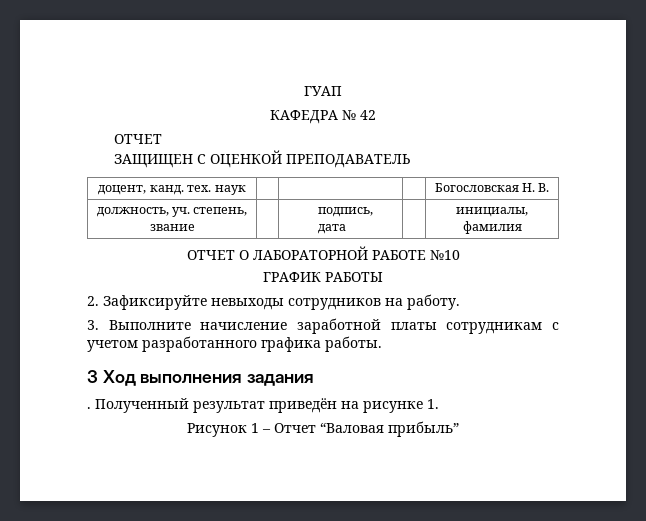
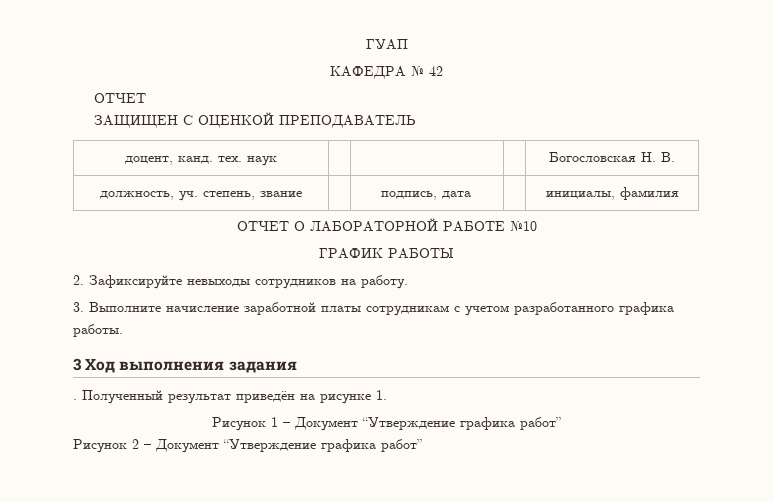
- Рисунок 1 – Отчет “Валовая прибыль”
+ Рисунок 1 – Документ “Утверждение графика работ”
+ Рисунок 2 – Документ “Утверждение графика работ”

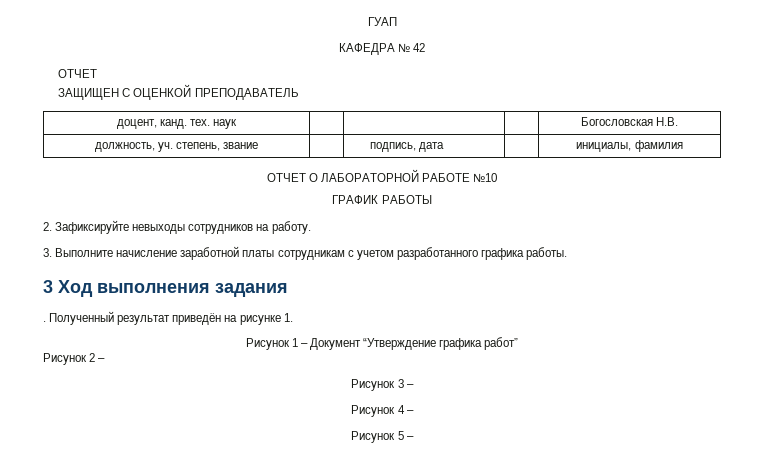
- доцент, канд. тех. наук | | | | Богословская Н. В.
+ доцент, канд. тех. наук | | | | Богословская Н.В.
- Рисунок 2 – Документ “Утверждение графика работ”
+ Рисунок 2 –
+ Рисунок 3 –
+ Рисунок 4 –
+ Рисунок 5 –

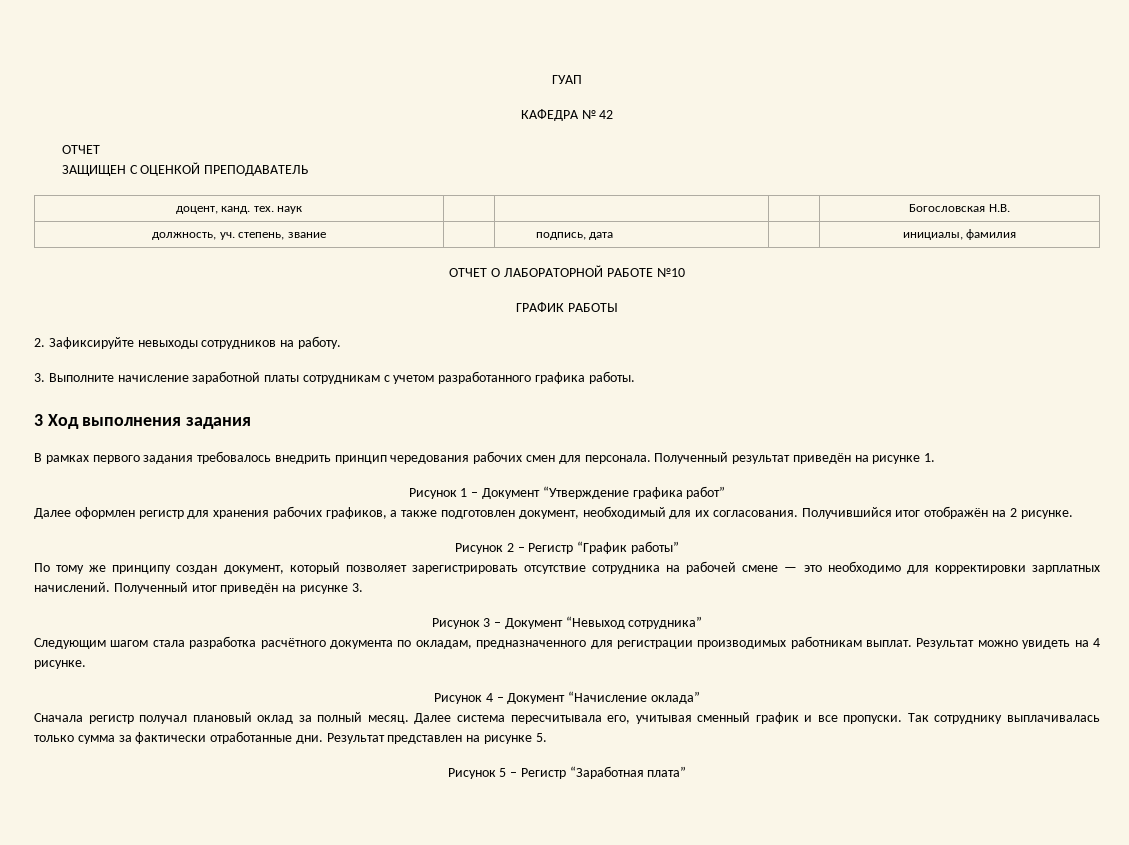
- .
+ В рамках первого задания требовалось внедрить принцип чередования рабочих смен для персонала.
- Рисунок 2 –
- Рисунок 3 –
- Рисунок 4 –
+ Далее оформлен регистр для хранения рабочих графиков, а также подготовлен документ, необходимый для их согласования. Получившийся итог отображён на 2 рисунке.
+ Рисунок 2 – Регистр “График работы”
+ По тому же принципу создан документ, который позволяет зарегистрировать отсутствие сотрудника на рабочей смене — это необходимо для корректировки зарплатных начислений. Полученный итог приведён на рисунке 3.
+ Рисунок 3 – Документ “Невыход сотрудника”
+ Следующим шагом стала разработка расчётного документа по окладам, предназначенного для регистрации производимых работникам выплат. Результат можно увидеть на 4 рисунке.
+ Рисунок 4 – Документ “Начисление оклада”
+ Сначала регистр получал плановый оклад за полный месяц. Далее система пересчитывала его, учитывая сменный график и все пропуски. Так сотруднику выплачивалась только сумма за фактически отработанные дни. Результат представлен на рисунке 5.
- Рисунок 5 –
+ Рисунок 5 – Регистр “Заработная плата”

